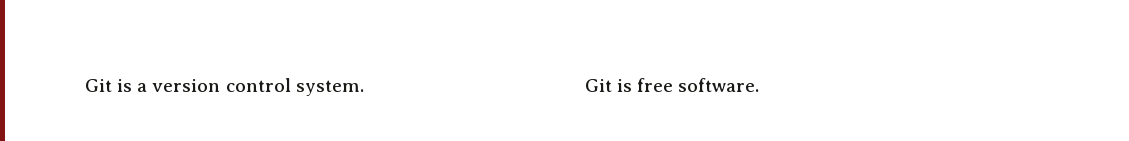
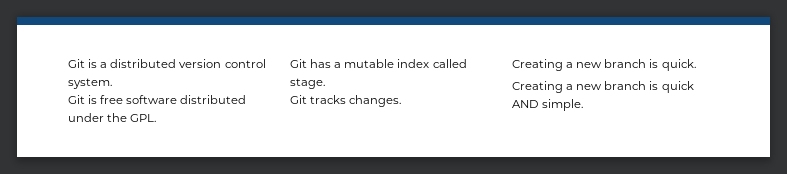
- Git is a version control system.
+ Git is a distributed version control system.
- Git is free software.
+ Git is free software distributed under the GPL.
+ Git has a mutable index called stage.
+ Git tracks changes.
+ Creating a new branch is quick.
+ Creating a new branch is quick AND simple.

